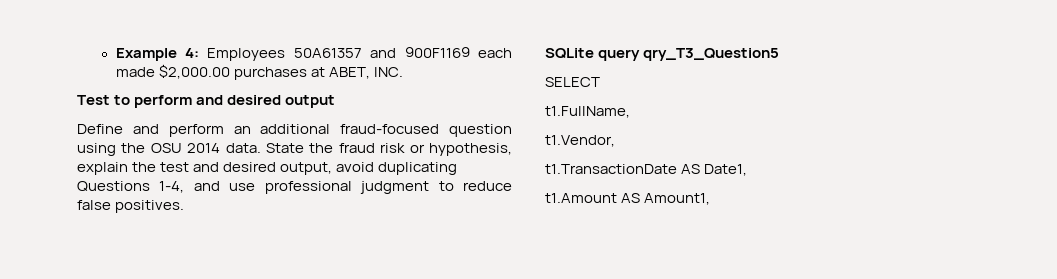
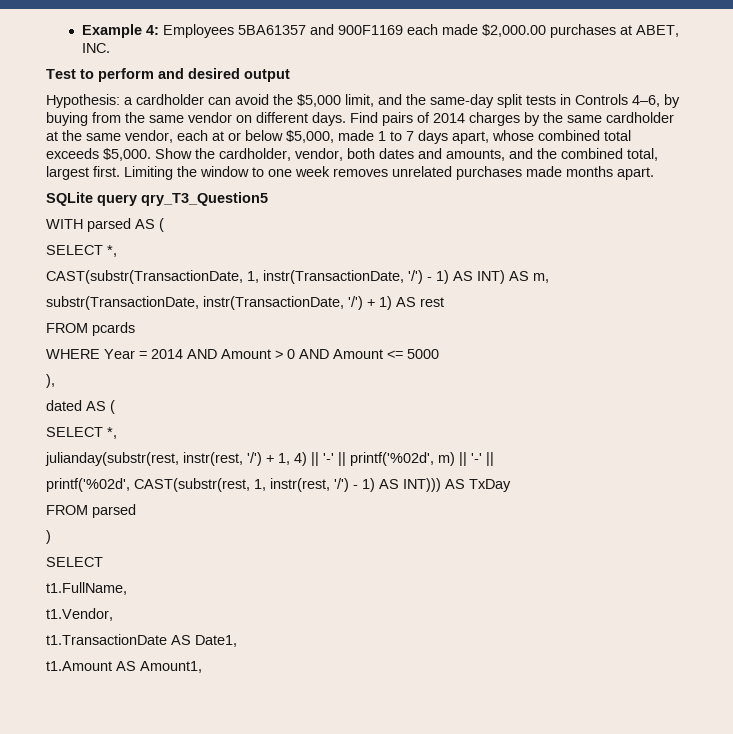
- Example 4: Employees 50A61357 and 900F1169 each made $2,000.00 purchases at ABET, INC.
+ Example 4: Employees 5BA61357 and 900F1169 each made $2,000.00 purchases at ABET, INC.
- Define and perform an additional fraud-focused question using the OSU 2014 data. State the fraud risk or hypothesis, explain the test and desired output, avoid duplicating Questions 1-4, and use professional judgment to reduce false positives.
+ Hypothesis: a cardholder can avoid the $5,000 limit, and the same-day split tests in Controls 4–6, by buying from the same vendor on different days. Find pairs of 2014 charges by the same cardholder at the same vendor, each at or below $5,000, made 1 to 7 days apart, whose combined total exceeds $5,000. Show the cardholder, vendor, both dates and amounts, and the combined total, largest first. Limiting the window to one week removes unrelated purchases made months apart.
  SQLite query qry_T3_Question5
+ WITH parsed AS (
+ SELECT *,
+ CAST(substr(TransactionDate, 1, instr(TransactionDate, '/') - 1) AS INT) AS m,
+ substr(TransactionDate, instr(TransactionDate, '/') + 1) AS rest
+ FROM pcards
+ WHERE Year = 2014 AND Amount > 0 AND Amount <= 5000
+ ),
+ dated AS (
+ SELECT *,
+ julianday(substr(rest, instr(rest, '/') + 1, 4) || '-' || printf('%02d', m) || '-' ||
+ printf('%02d', CAST(substr(rest, 1, instr(rest, '/') - 1) AS INT))) AS TxDay
+ FROM parsed
+ )

